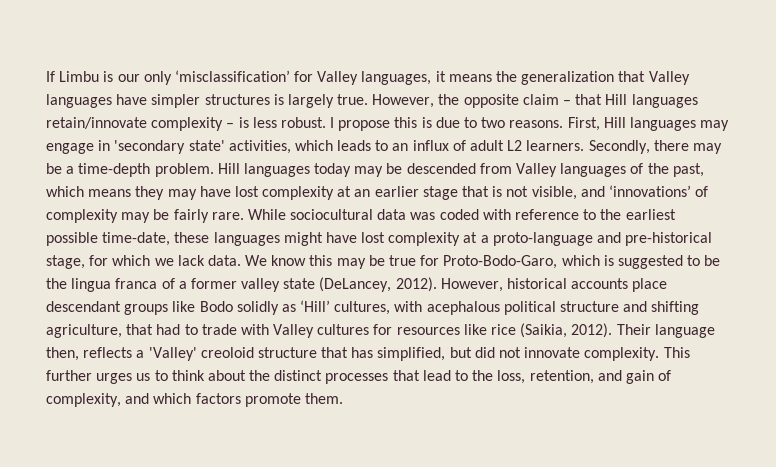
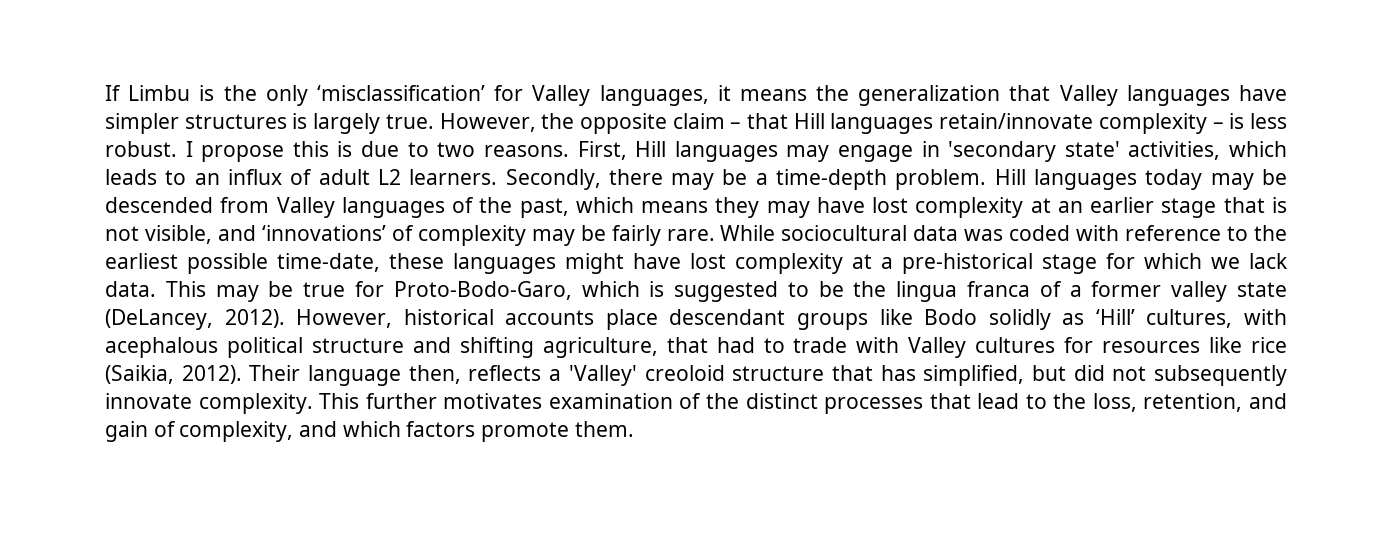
- If Limbu is our only ‘misclassification’ for Valley languages, it means the generalization that Valley languages have simpler structures is largely true.
+ If Limbu is the only ‘misclassification’ for Valley languages, it means the generalization that Valley languages have simpler structures is largely true.
- While sociocultural data was coded with reference to the earliest possible time-date, these languages might have lost complexity at a proto-language and pre-historical stage, for which we lack data.
+ While sociocultural data was coded with reference to the earliest possible time-date, these languages might have lost complexity at a pre-historical stage for which we lack data.
- We know this may be true for Proto-Bodo-Garo, which is suggested to be the lingua franca of a former valley state (DeLancey, 2012).
+ This may be true for Proto-Bodo-Garo, which is suggested to be the lingua franca of a former valley state (DeLancey, 2012).
- Their language then, reflects a 'Valley' creoloid structure that has simplified, but did not innovate complexity.
+ Their language then, reflects a 'Valley' creoloid structure that has simplified, but did not subsequently innovate complexity.
- This further urges us to think about the distinct processes that lead to the loss, retention, and gain of complexity, and which factors promote them.
+ This further motivates examination of the distinct processes that lead to the loss, retention, and gain of complexity, and which factors promote them.

